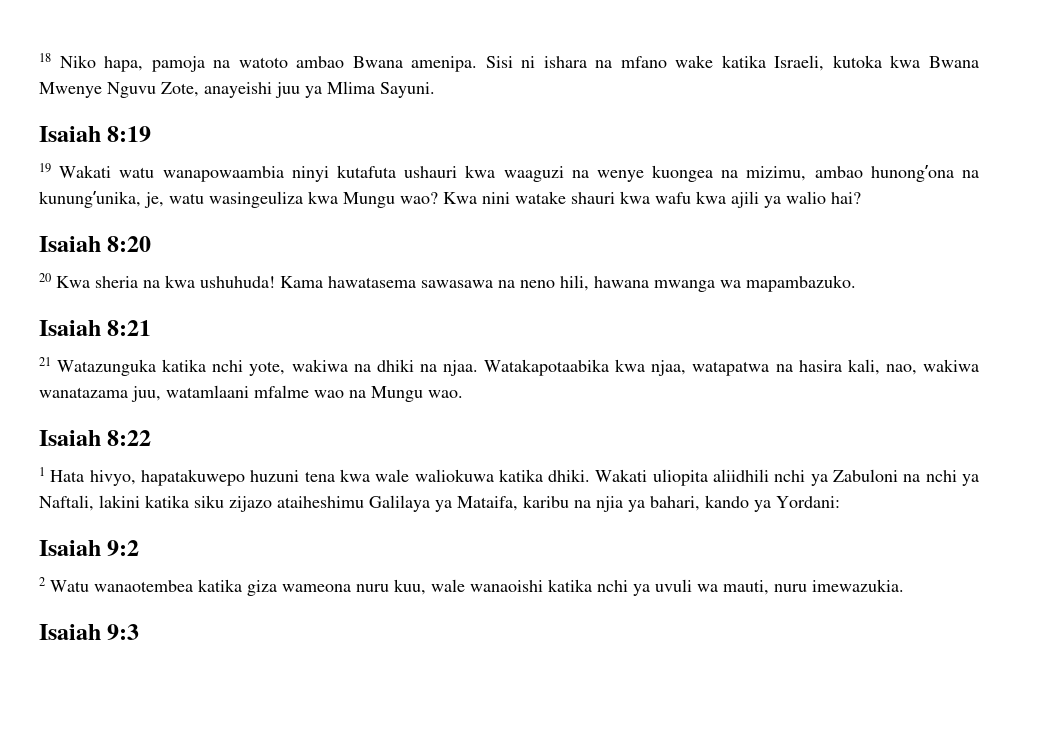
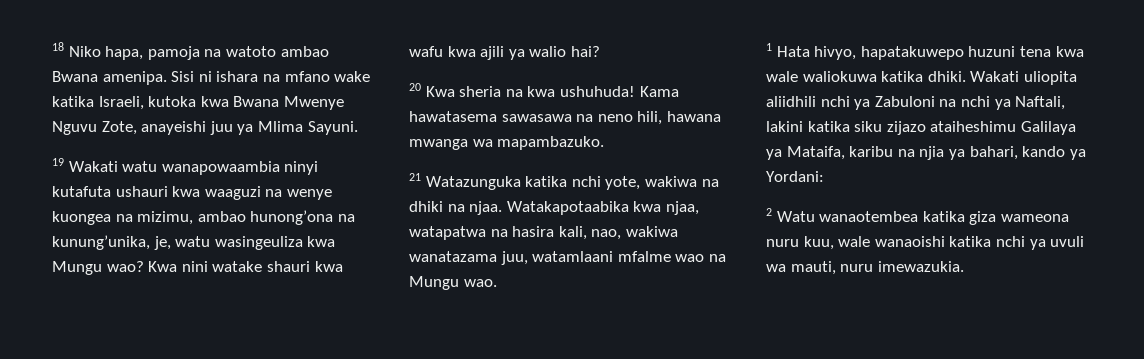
- Isaiah 8:19
- Isaiah 8:20
- Isaiah 8:21
- Isaiah 8:22
- Isaiah 9:2
- Isaiah 9:3

